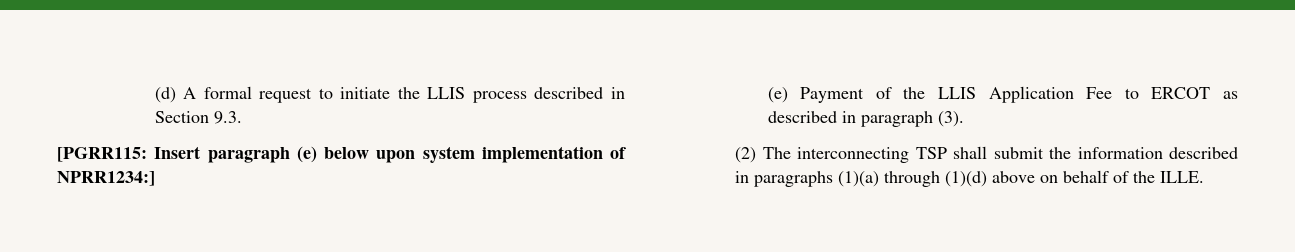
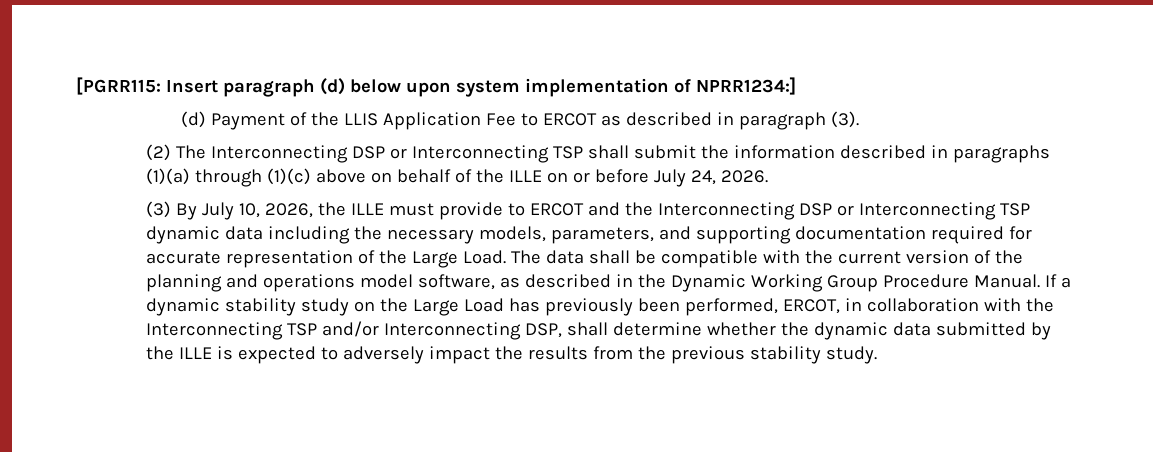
- (d) A formal request to initiate the LLIS process described in Section 9.3.
- [PGRR115: Insert paragraph (e) below upon system implementation of NPRR1234:]
+ [PGRR115: Insert paragraph (d) below upon system implementation of NPRR1234:]
- (e) Payment of the LLIS Application Fee to ERCOT as described in paragraph (3).
+ (d) Payment of the LLIS Application Fee to ERCOT as described in paragraph (3).
- (2) The interconnecting TSP shall submit the information described in paragraphs (1)(a) through (1)(d) above on behalf of the ILLE.
+ (2) The Interconnecting DSP or Interconnecting TSP shall submit the information described in paragraphs (1)(a) through (1)(c) above on behalf of the ILLE on or before July 24, 2026.
+ (3) By July 10, 2026, the ILLE must provide to ERCOT and the Interconnecting DSP or Interconnecting TSP dynamic data including the necessary models, parameters, and supporting documentation required for accurate representation of the Large Load. The data shall be compatible with the current version of the planning and operations model software, as described in the Dynamic Working Group Procedure Manual. If a dynamic stability study on the Large Load has previously been performed, ERCOT, in collaboration with the Interconnecting TSP and/or Interconnecting DSP, shall determine whether the dynamic data submitted by the ILLE is expected to adversely impact the results from the previous stability study.

